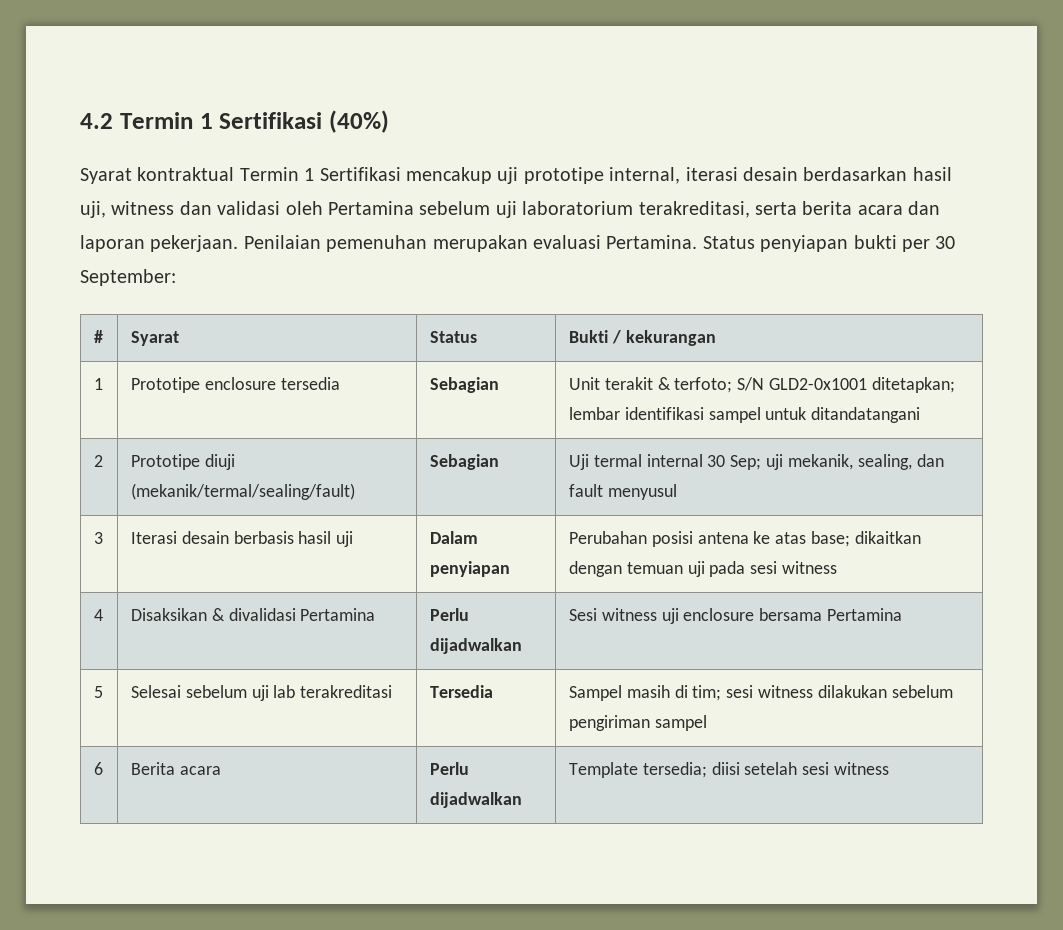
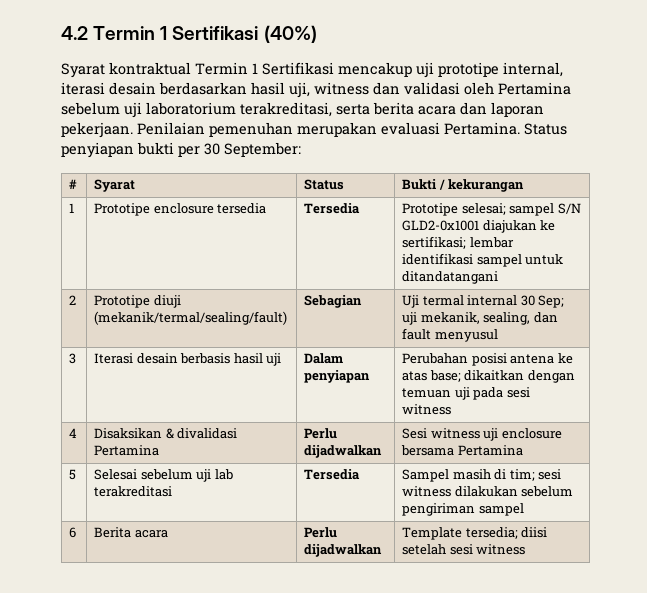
- 1 | Prototipe enclosure tersedia | Sebagian | Unit terakit & terfoto; S/N GLD2-0x1001 ditetapkan; lembar identifikasi sampel untuk ditandatangani
+ 1 | Prototipe enclosure tersedia | Tersedia | Prototipe selesai; sampel S/N GLD2-0x1001 diajukan ke sertifikasi; lembar identifikasi sampel untuk ditandatangani

